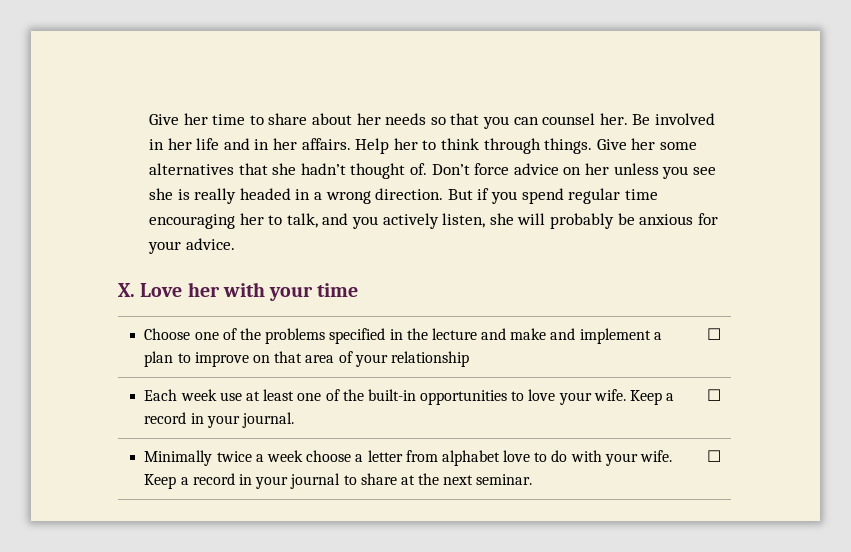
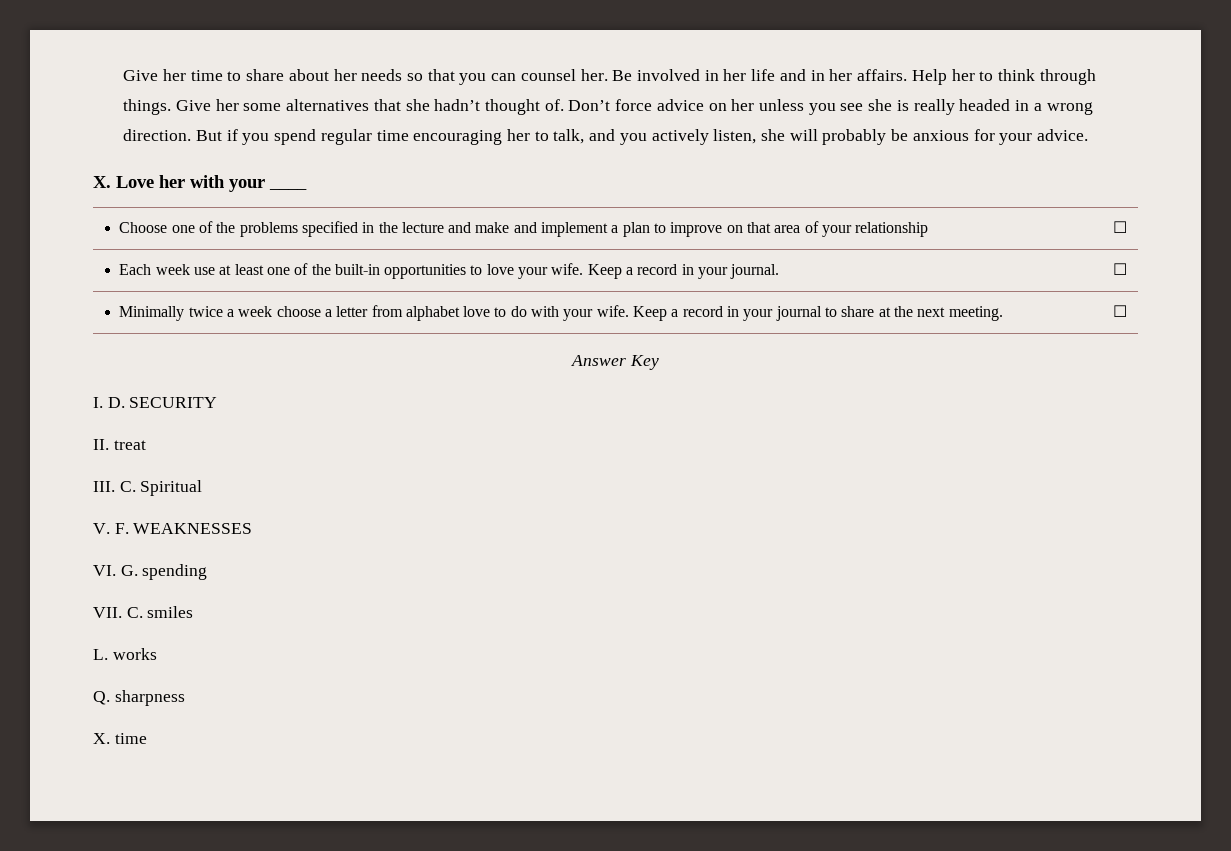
- X. Love her with your time
+ X. Love her with your ____
- Minimally twice a week choose a letter from alphabet love to do with your wife. Keep a record in your journal to share at the next seminar. | ☐
+ Minimally twice a week choose a letter from alphabet love to do with your wife. Keep a record in your journal to share at the next meeting. | ☐
+ Answer Key
+ I. D. SECURITY
+ II. treat
+ III. C. Spiritual
+ V. F. WEAKNESSES
+ VI. G. spending
+ VII. C. smiles
+ L. works
+ Q. sharpness
+ X. time

